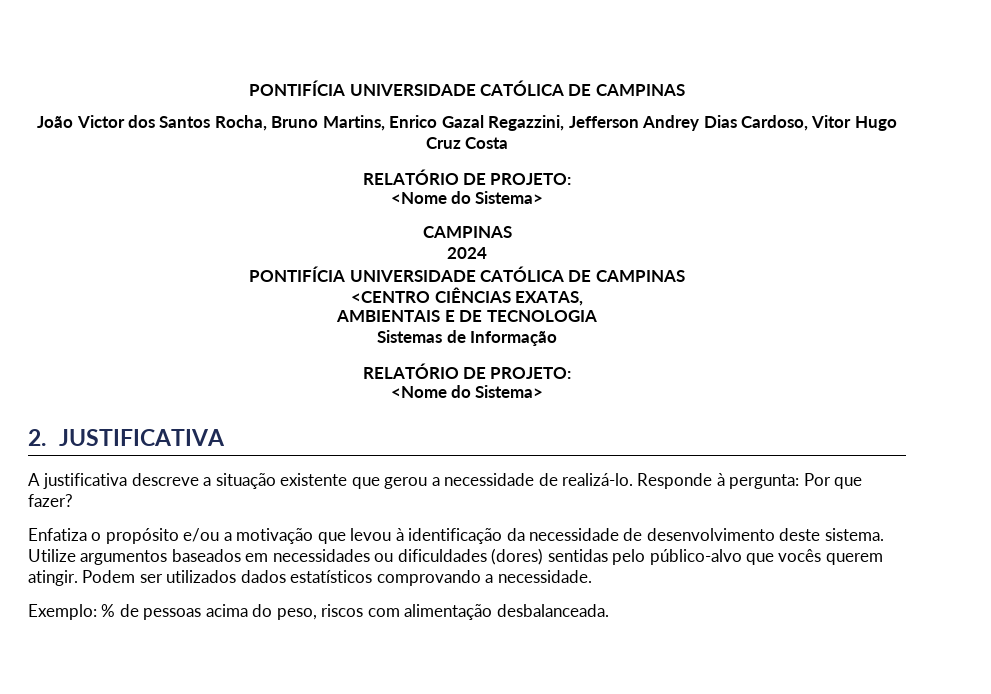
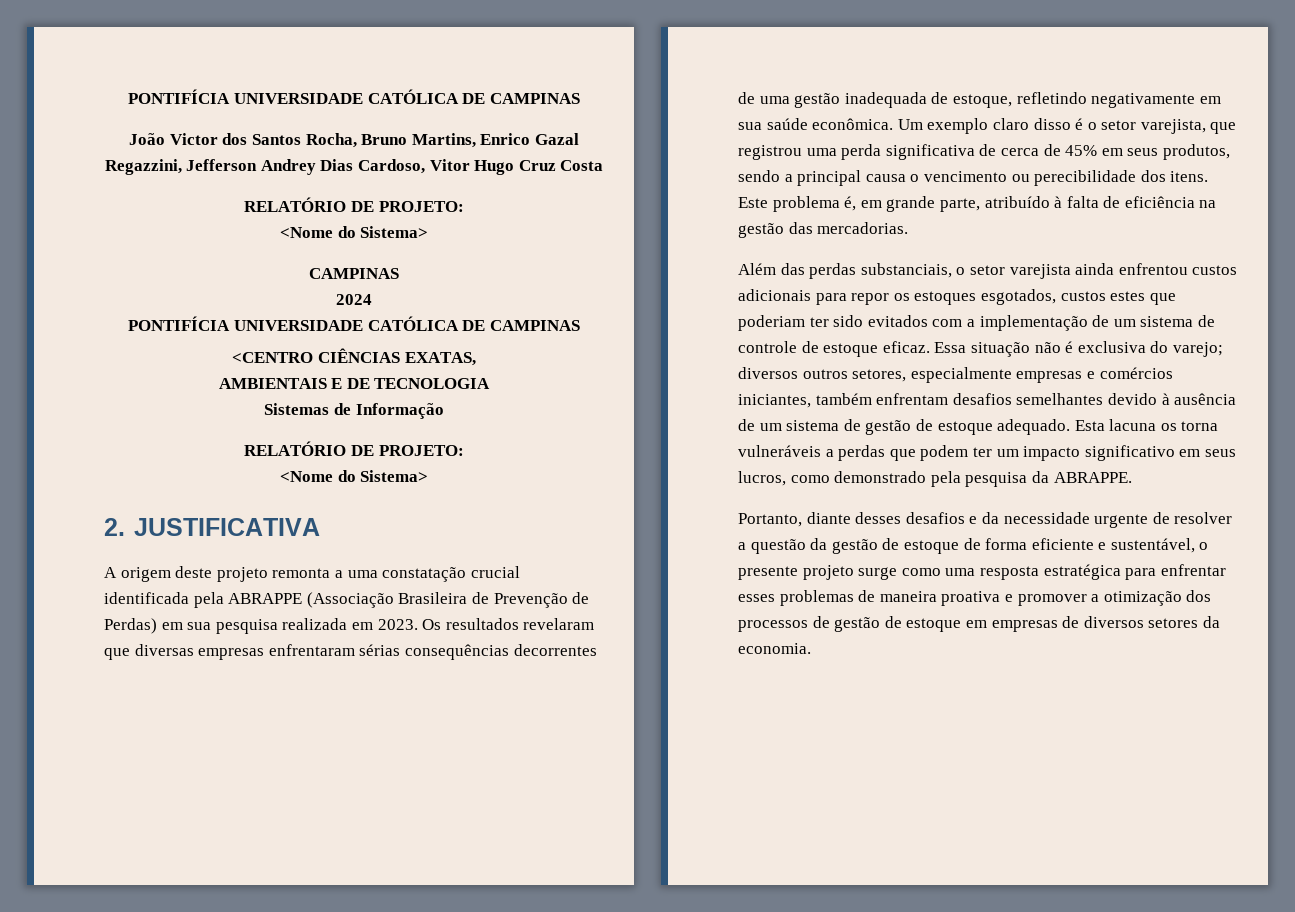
- A justificativa descreve a situação existente que gerou a necessidade de realizá-lo. Responde à pergunta: Por que fazer?
- Enfatiza o propósito e/ou a motivação que levou à identificação da necessidade de desenvolvimento deste sistema. Utilize argumentos baseados em necessidades ou dificuldades (dores) sentidas pelo público-alvo que vocês querem atingir. Podem ser utilizados dados estatísticos comprovando a necessidade.
- Exemplo: % de pessoas acima do peso, riscos com alimentação desbalanceada.
+ A origem deste projeto remonta a uma constatação crucial identificada pela ABRAPPE (Associação Brasileira de Prevenção de Perdas) em sua pesquisa realizada em 2023. Os resultados revelaram que diversas empresas enfrentaram sérias consequências decorrentes de uma gestão inadequada de estoque, refletindo negativamente em sua saúde econômica. Um exemplo claro disso é o setor varejista, que registrou uma perda significativa de cerca de 45% em seus produtos, sendo a principal causa o vencimento ou perecibilidade dos itens. Este problema é, em grande parte, atribuído à falta de eficiência na gestão das mercadorias.
+ Além das perdas substanciais, o setor varejista ainda enfrentou custos adicionais para repor os estoques esgotados, custos estes que poderiam ter sido evitados com a implementação de um sistema de controle de estoque eficaz. Essa situação não é exclusiva do varejo; diversos outros setores, especialmente empresas e comércios iniciantes, também enfrentam desafios semelhantes devido à ausência de um sistema de gestão de estoque adequado. Esta lacuna os torna vulneráveis a perdas que podem ter um impacto significativo em seus lucros, como demonstrado pela pesquisa da ABRAPPE.
+ Portanto, diante desses desafios e da necessidade urgente de resolver a questão da gestão de estoque de forma eficiente e sustentável, o presente projeto surge como uma resposta estratégica para enfrentar esses problemas de maneira proativa e promover a otimização dos processos de gestão de estoque em empresas de diversos setores da economia.

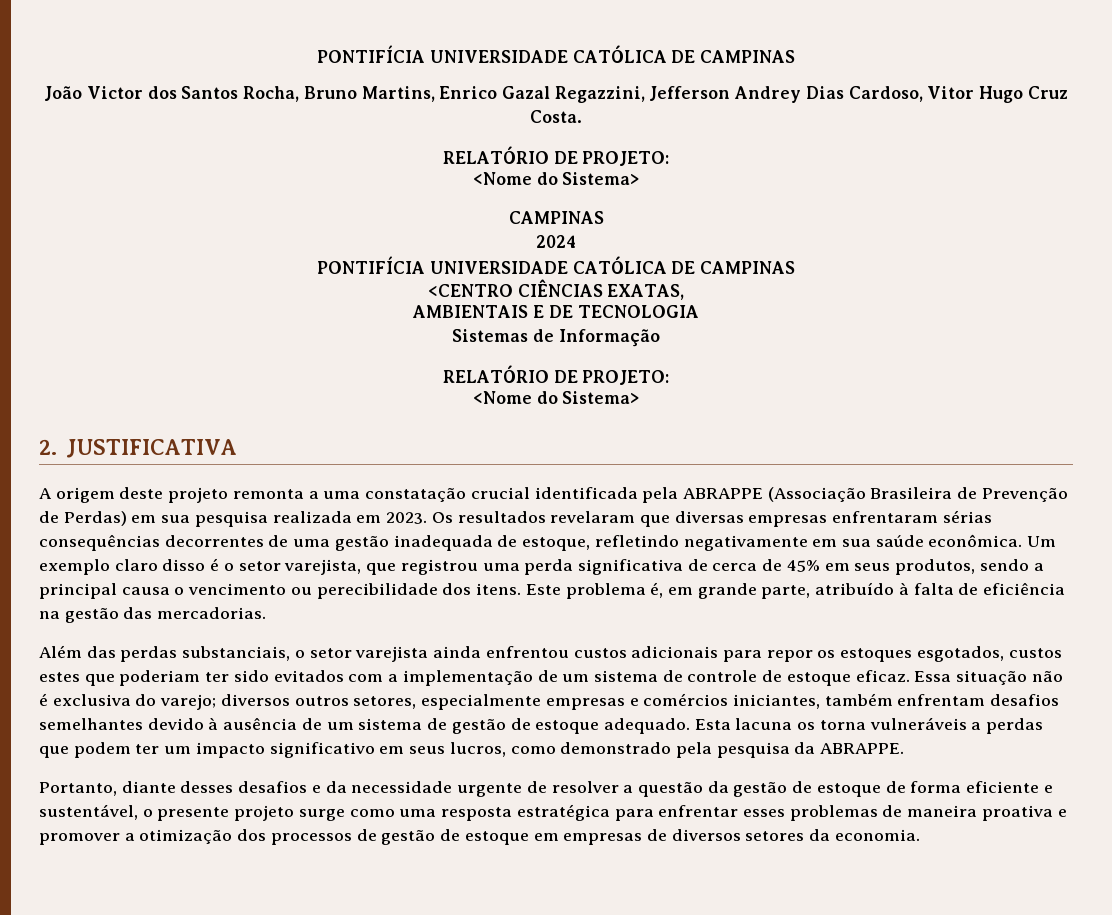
- João Victor dos Santos Rocha, Bruno Martins, Enrico Gazal Regazzini, Jefferson Andrey Dias Cardoso, Vitor Hugo Cruz Costa
+ João Victor dos Santos Rocha, Bruno Martins, Enrico Gazal Regazzini, Jefferson Andrey Dias Cardoso, Vitor Hugo Cruz Costa.

